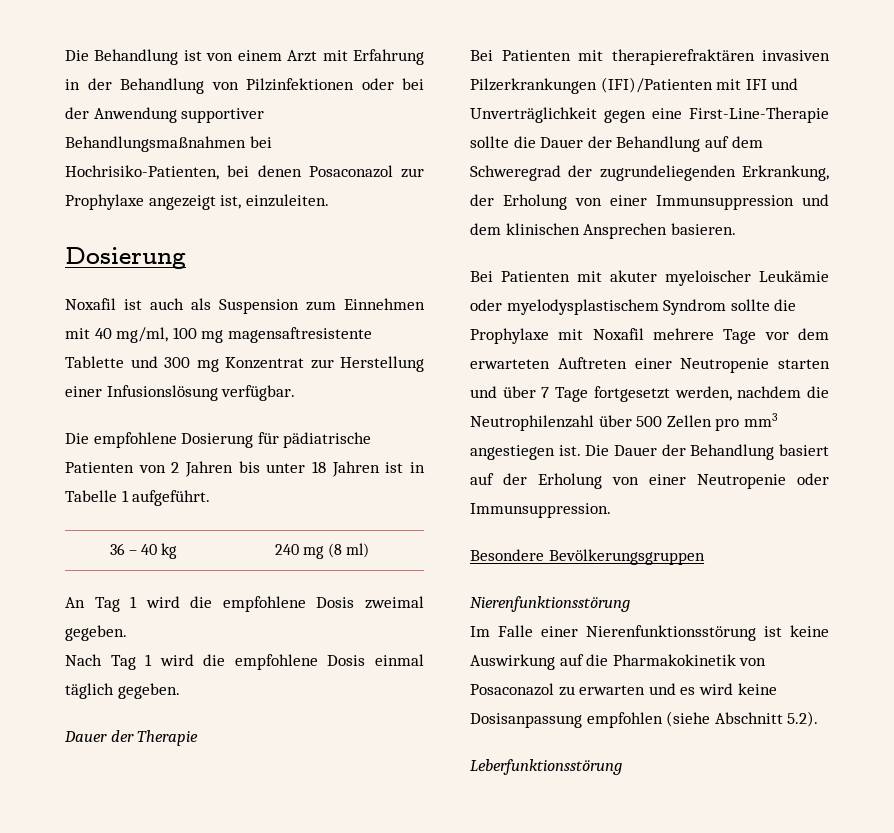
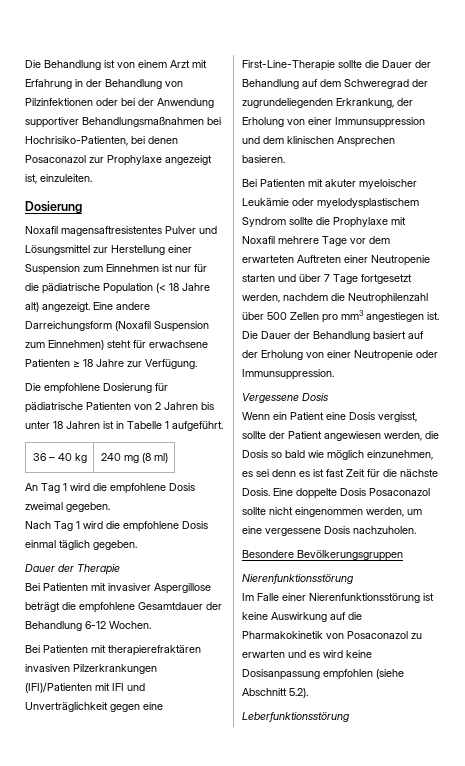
- Noxafil ist auch als Suspension zum Einnehmen mit 40 mg/ml, 100 mg magensaftresistente Tablette und 300 mg Konzentrat zur Herstellung einer Infusionslösung verfügbar.
+ Noxafil magensaftresistentes Pulver und Lösungsmittel zur Herstellung einer Suspension zum Einnehmen ist nur für die pädiatrische Population (< 18 Jahre alt) angezeigt. Eine andere Darreichungsform (Noxafil Suspension zum Einnehmen) steht für erwachsene Patienten ≥ 18 Jahre zur Verfügung.
+ Bei Patienten mit invasiver Aspergillose beträgt die empfohlene Gesamtdauer der Behandlung 6-12 Wochen.
+ Vergessene Dosis
+ Wenn ein Patient eine Dosis vergisst, sollte der Patient angewiesen werden, die Dosis so bald wie möglich einzunehmen, es sei denn es ist fast Zeit für die nächste Dosis. Eine doppelte Dosis Posaconazol sollte nicht eingenommen werden, um eine vergessene Dosis nachzuholen.

